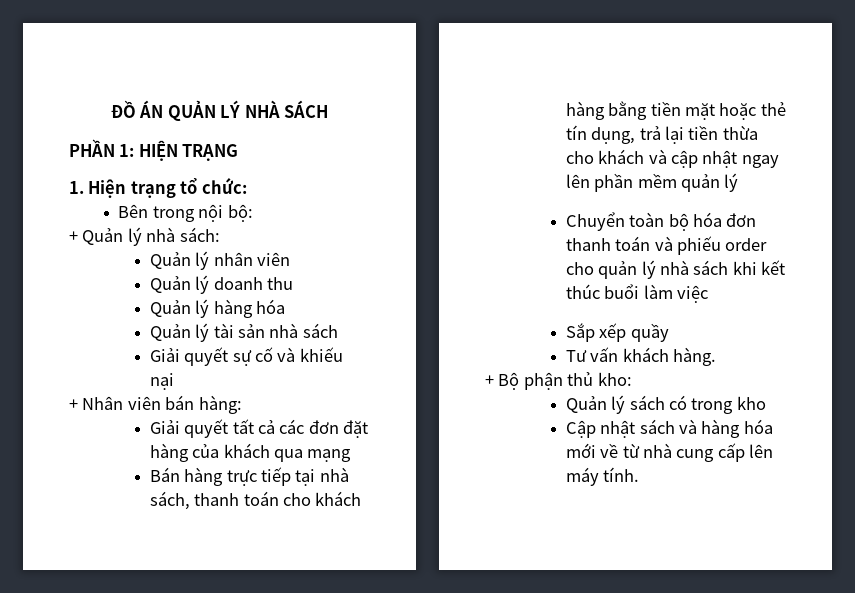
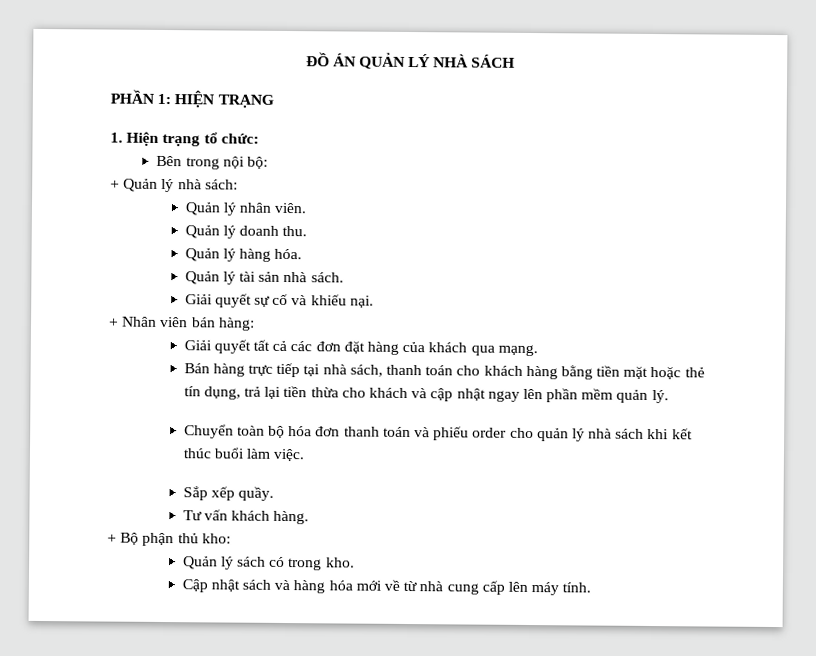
- Quản lý nhân viên
+ Quản lý nhân viên.
- Quản lý doanh thu
+ Quản lý doanh thu.
- Quản lý hàng hóa
+ Quản lý hàng hóa.
- Quản lý tài sản nhà sách
+ Quản lý tài sản nhà sách.
- Giải quyết sự cố và khiếu nại
+ Giải quyết sự cố và khiếu nại.
- Giải quyết tất cả các đơn đặt hàng của khách qua mạng
+ Giải quyết tất cả các đơn đặt hàng của khách qua mạng.
- Bán hàng trực tiếp tại nhà sách, thanh toán cho khách hàng bằng tiền mặt hoặc thẻ tín dụng, trả lại tiền thừa cho khách và cập nhật ngay lên phần mềm quản lý
+ Bán hàng trực tiếp tại nhà sách, thanh toán cho khách hàng bằng tiền mặt hoặc thẻ tín dụng, trả lại tiền thừa cho khách và cập nhật ngay lên phần mềm quản lý.
- Chuyển toàn bộ hóa đơn thanh toán và phiếu order cho quản lý nhà sách khi kết thúc buổi làm việc
+ Chuyển toàn bộ hóa đơn thanh toán và phiếu order cho quản lý nhà sách khi kết thúc buổi làm việc.
- Sắp xếp quầy
+ Sắp xếp quầy.
- Quản lý sách có trong kho
+ Quản lý sách có trong kho.

